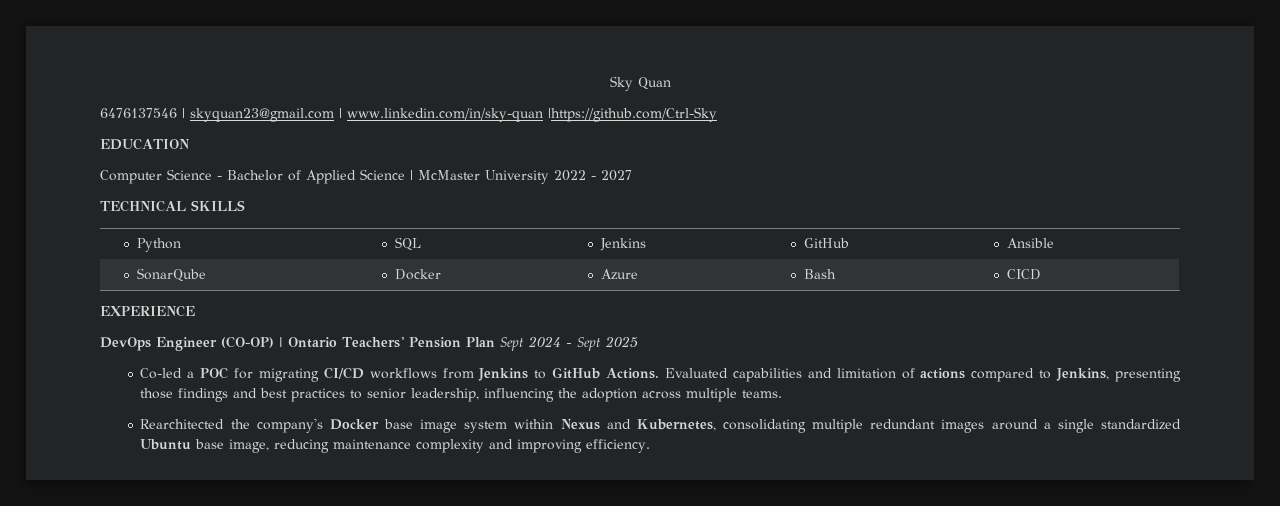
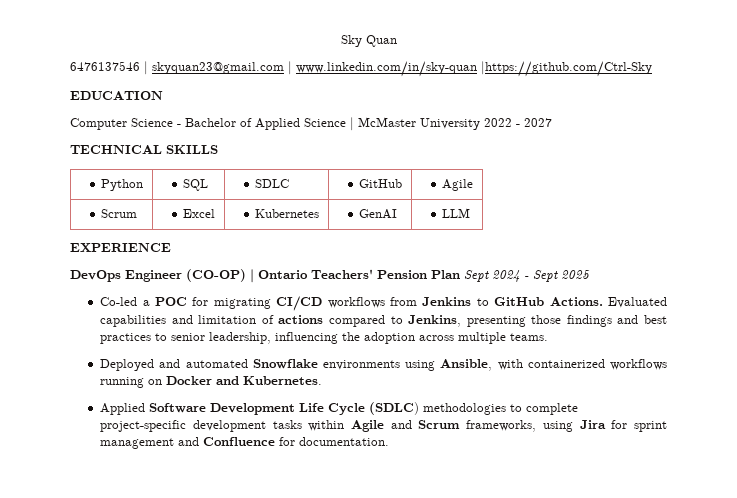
- Python | SQL | Jenkins | GitHub | Ansible
- SonarQube | Docker | Azure | Bash | CICD
+ Python | SQL | SDLC | GitHub | Agile
+ Scrum | Excel | Kubernetes | GenAI | LLM
- Rearchitected the company's Docker base image system within Nexus and Kubernetes, consolidating multiple redundant images around a single standardized Ubuntu base image, reducing maintenance complexity and improving efficiency.
+ Deployed and automated Snowflake environments using Ansible, with containerized workflows running on Docker and Kubernetes.
+ Applied Software Development Life Cycle (SDLC) methodologies to complete project-specific development tasks within Agile and Scrum frameworks, using Jira for sprint management and Confluence for documentation.

